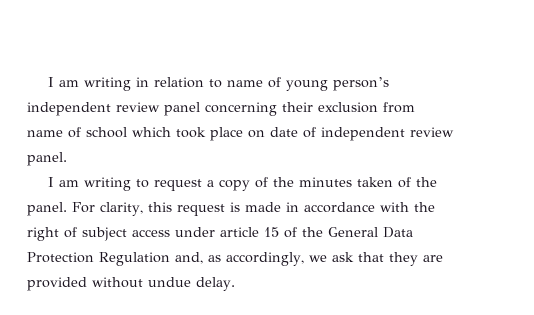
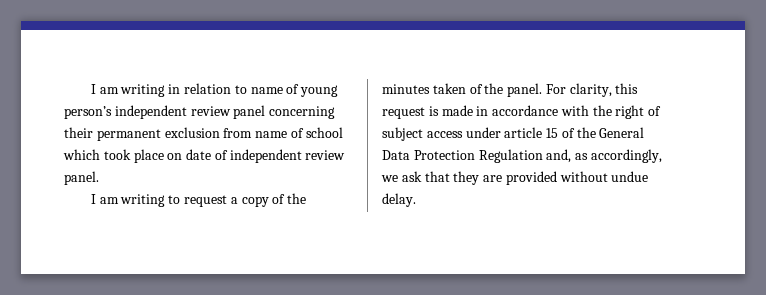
- I am writing in relation to name of young person’s independent review panel concerning their exclusion from name of school which took place on date of independent review panel.
+ I am writing in relation to name of young person’s independent review panel concerning their permanent exclusion from name of school which took place on date of independent review panel.

